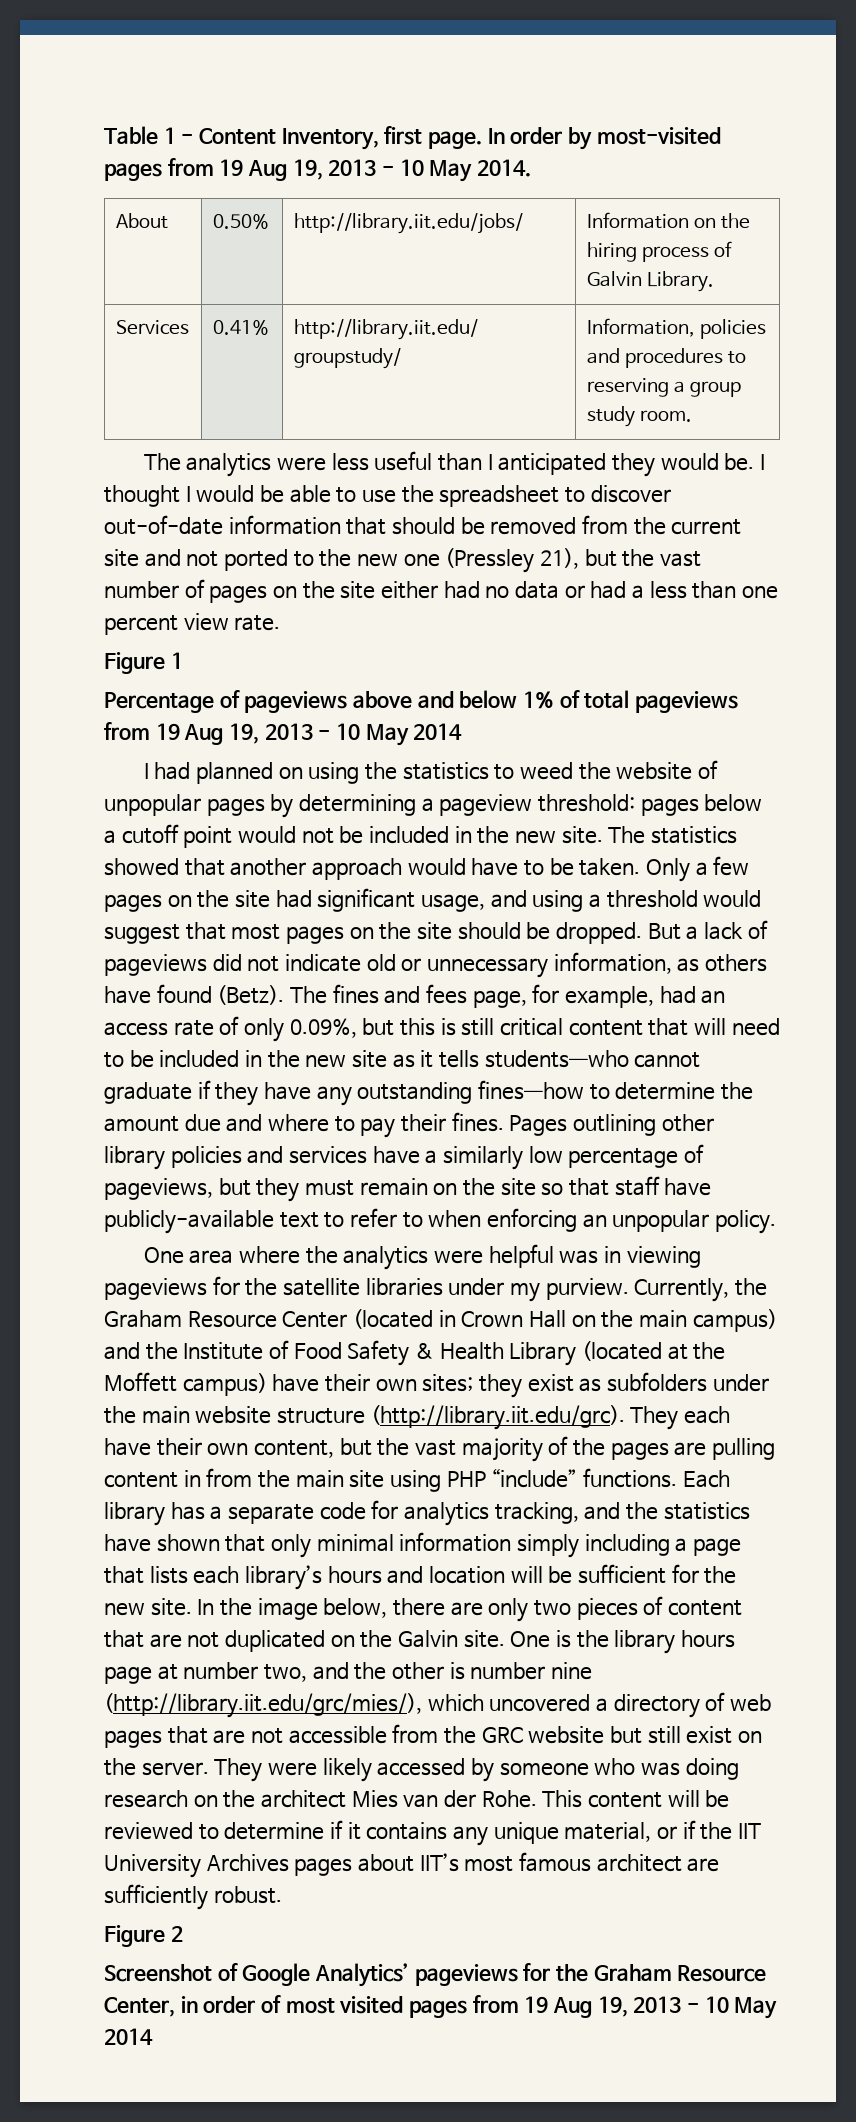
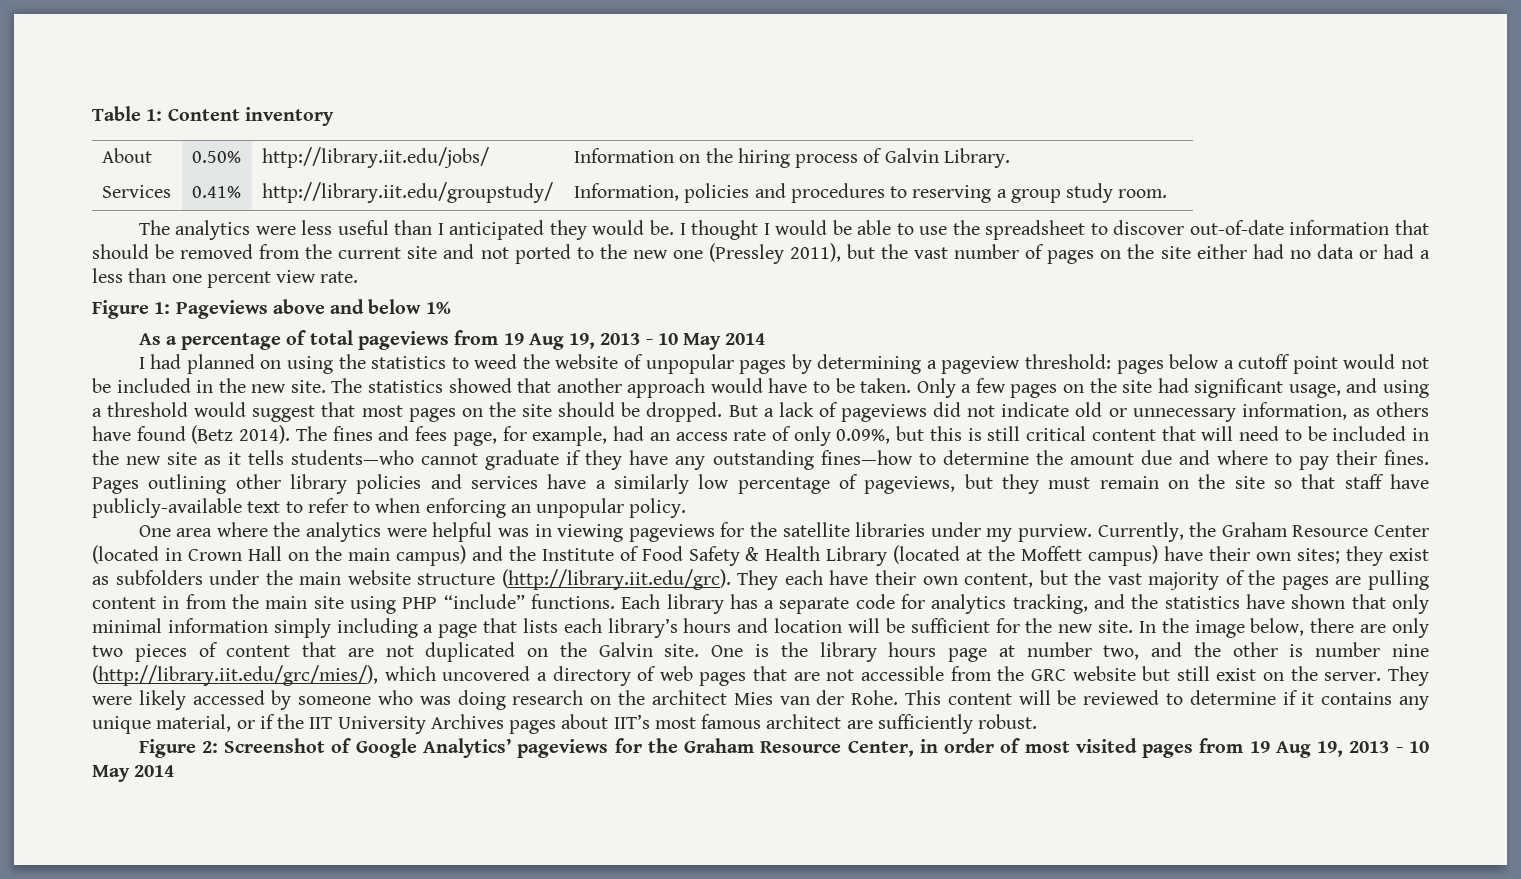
- Table 1 - Content Inventory, first page. In order by most-visited pages from 19 Aug 19, 2013 - 10 May 2014.
+ Table 1: Content inventory
- I thought I would be able to use the spreadsheet to discover out-of-date information that should be removed from the current site and not ported to the new one (Pressley 21), but the vast number of pages on the site either had no data or had a less than one percent view rate.
+ I thought I would be able to use the spreadsheet to discover out-of-date information that should be removed from the current site and not ported to the new one (Pressley 2011), but the vast number of pages on the site either had no data or had a less than one percent view rate.
- Figure 1
- Percentage of pageviews above and below 1% of total pageviews from 19 Aug 19, 2013 - 10 May 2014
+ Figure 1: Pageviews above and below 1%
+ As a percentage of total pageviews from 19 Aug 19, 2013 - 10 May 2014
- But a lack of pageviews did not indicate old or unnecessary information, as others have found (Betz).
+ But a lack of pageviews did not indicate old or unnecessary information, as others have found (Betz 2014).
- Figure 2
- Screenshot of Google Analytics’ pageviews for the Graham Resource Center, in order of most visited pages from 19 Aug 19, 2013 - 10 May 2014
+ Figure 2: Screenshot of Google Analytics’ pageviews for the Graham Resource Center, in order of most visited pages from 19 Aug 19, 2013 - 10 May 2014

